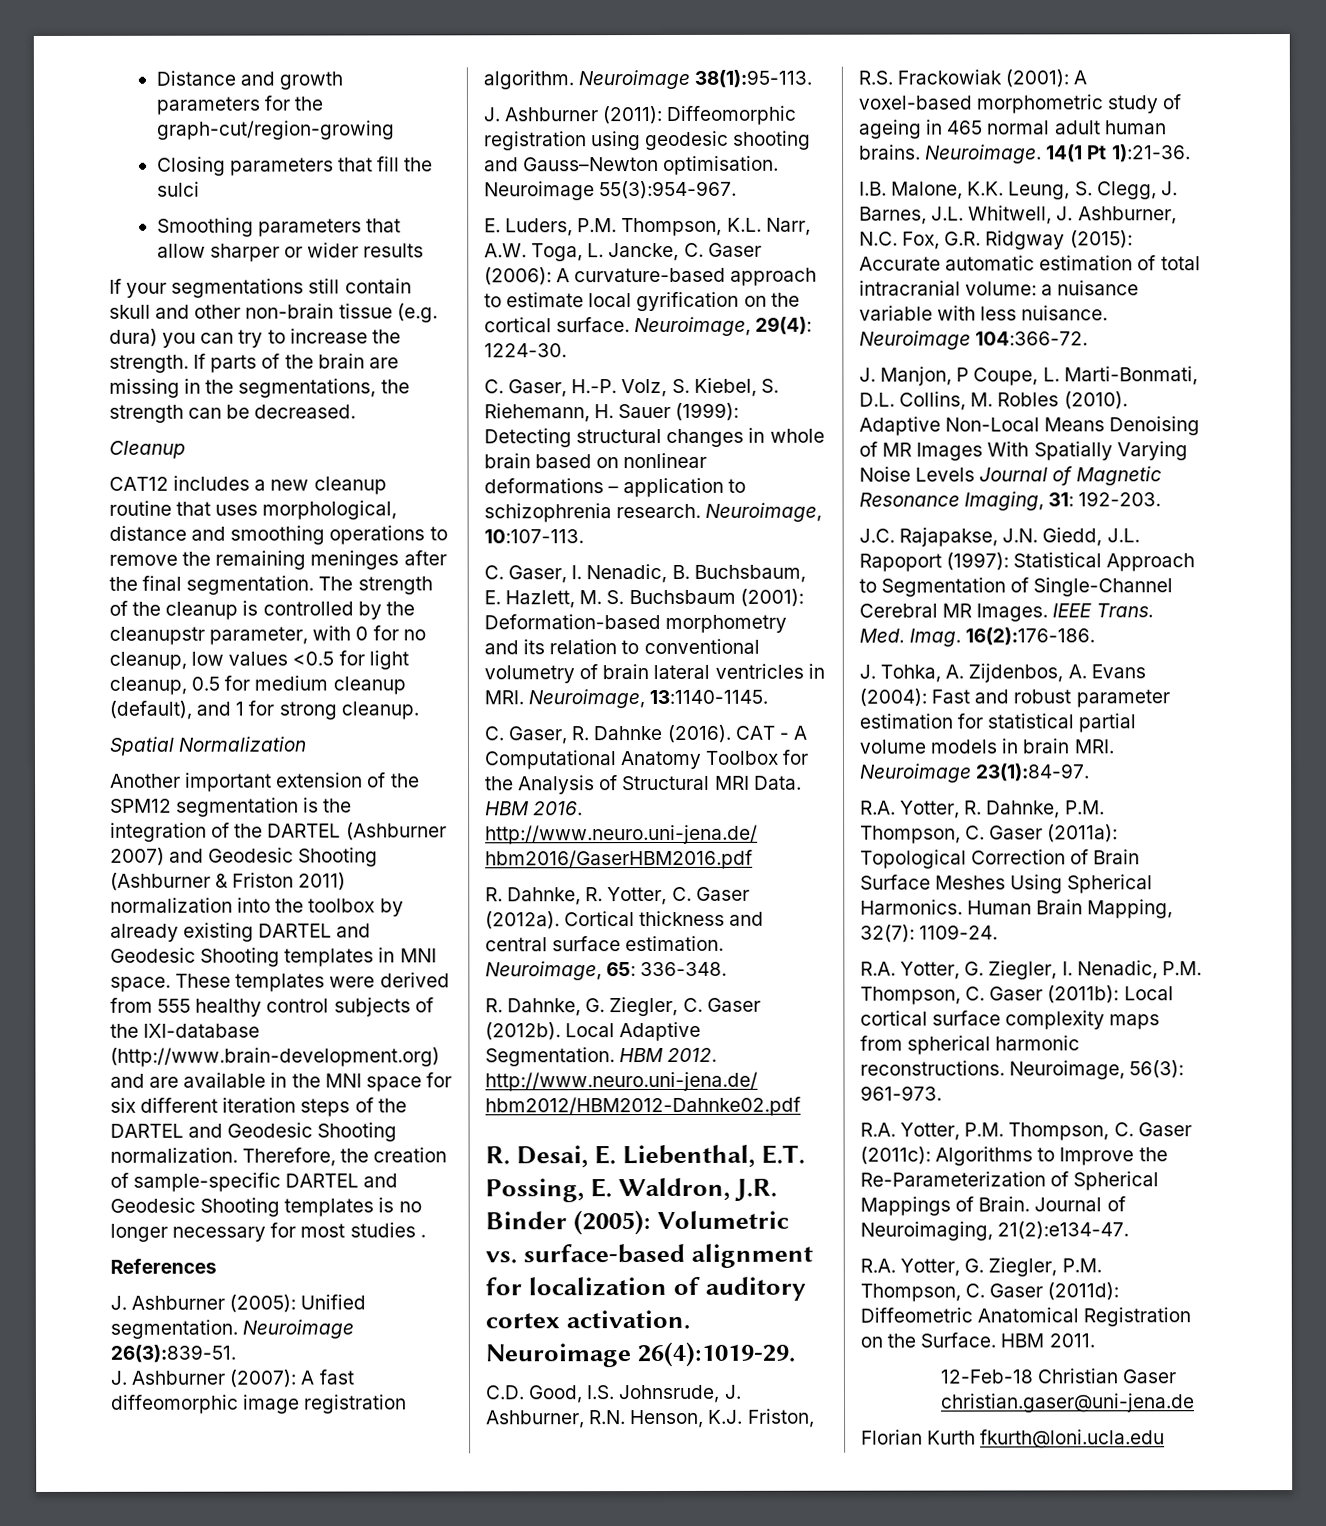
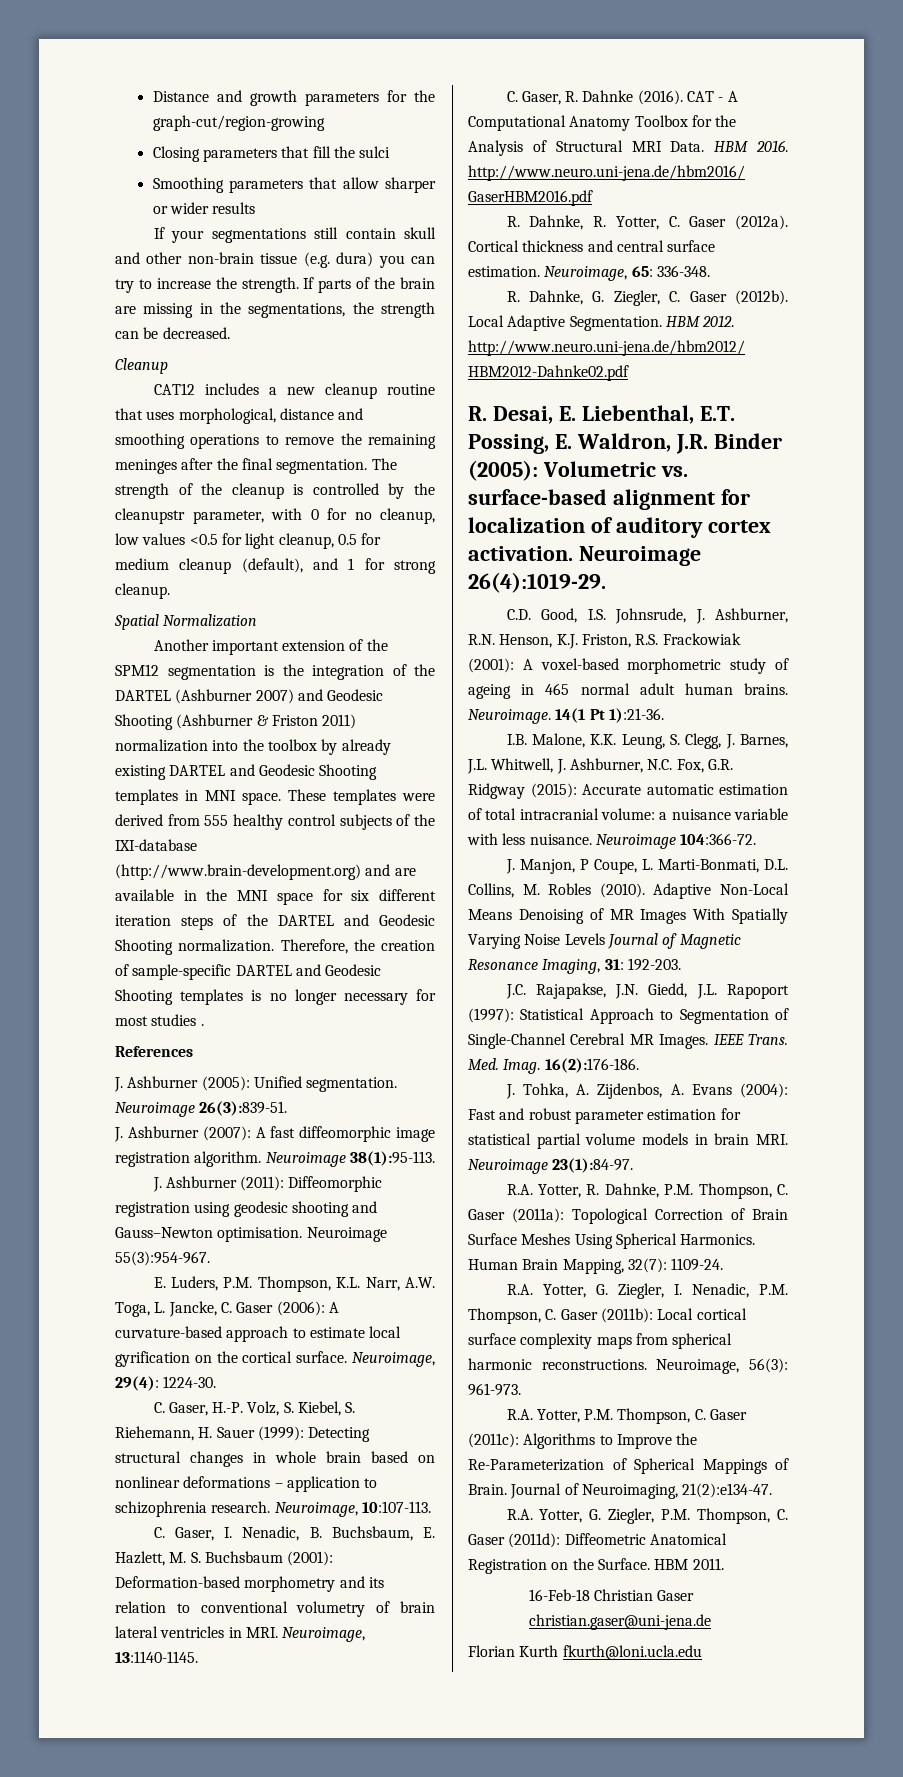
- 12-Feb-18 Christian Gaser christian.gaser@uni-jena.de
+ 16-Feb-18 Christian Gaser christian.gaser@uni-jena.de

